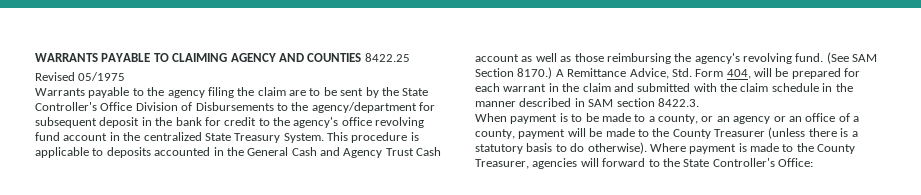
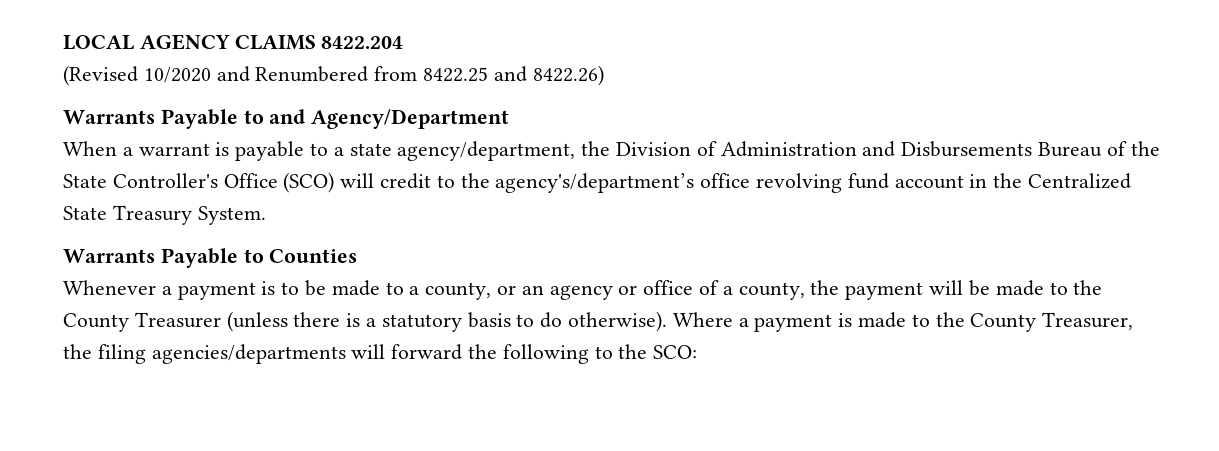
- WARRANTS PAYABLE TO CLAIMING AGENCY AND COUNTIES 8422.25
- Revised 05/1975
- Warrants payable to the agency filing the claim are to be sent by the State Controller's Office Division of Disbursements to the agency/department for subsequent deposit in the bank for credit to the agency's office revolving fund account in the centralized State Treasury System. This procedure is applicable to deposits accounted in the General Cash and Agency Trust Cash account as well as those reimbursing the agency's revolving fund. (See SAM Section 8170.) A Remittance Advice, Std. Form 404, will be prepared for each warrant in the claim and submitted with the claim schedule in the manner described in SAM section 8422.3.
- When payment is to be made to a county, or an agency or an office of a county, payment will be made to the County Treasurer (unless there is a statutory basis to do otherwise).
+ LOCAL AGENCY CLAIMS 8422.204
+ (Revised 10/2020 and Renumbered from 8422.25 and 8422.26)
+ Warrants Payable to and Agency/Department
+ When a warrant is payable to a state agency/department, the Division of Administration and Disbursements Bureau of the State Controller's Office (SCO) will credit to the agency's/department’s office revolving fund account in the Centralized State Treasury System.
+ Warrants Payable to Counties
+ Whenever a payment is to be made to a county, or an agency or office of a county, the payment will be made to the County Treasurer (unless there is a statutory basis to do otherwise).
- Where payment is made to the County Treasurer, agencies will forward to the State Controller's Office:
+ Where a payment is made to the County Treasurer, the filing agencies/departments will forward the following to the SCO:

